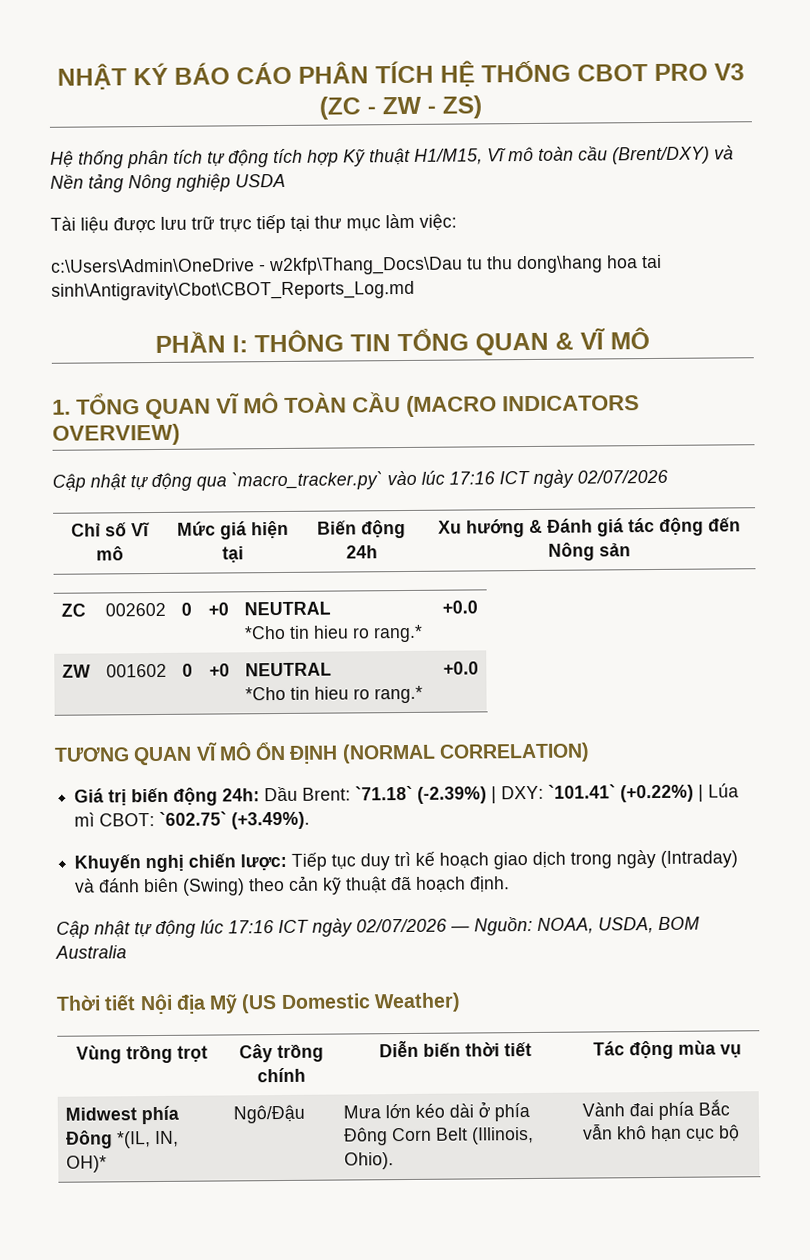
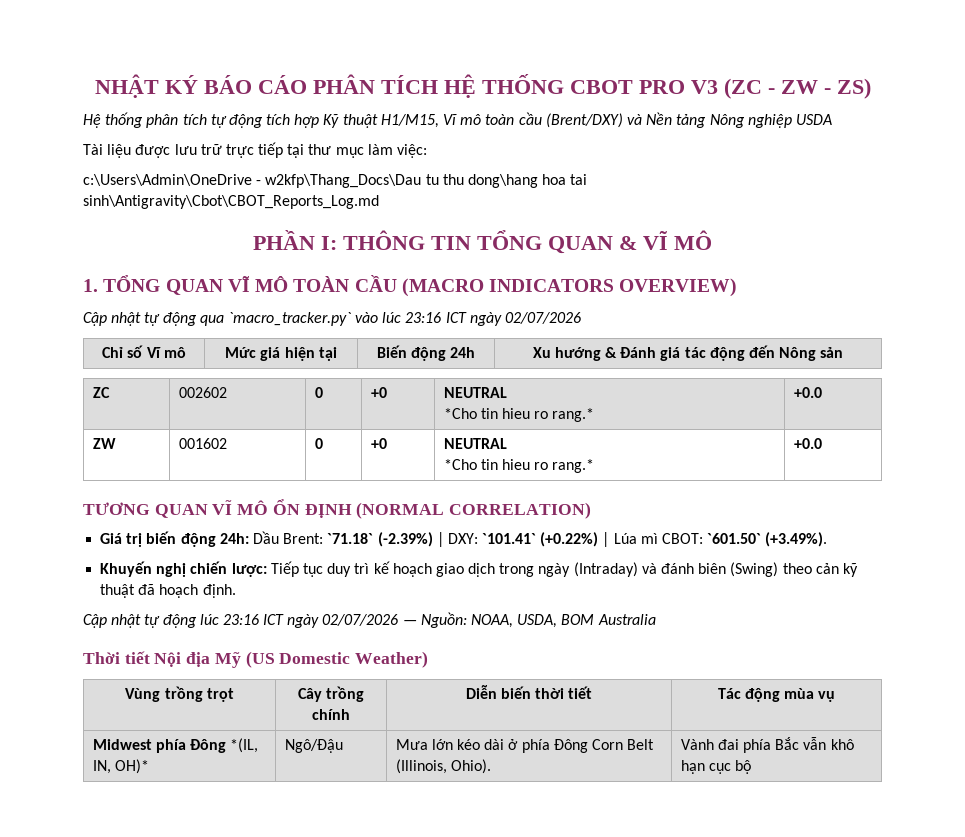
- Cập nhật tự động qua `macro_tracker.py` vào lúc 17:16 ICT ngày 02/07/2026
+ Cập nhật tự động qua `macro_tracker.py` vào lúc 23:16 ICT ngày 02/07/2026
- Giá trị biến động 24h: Dầu Brent: `71.18` (-2.39%) | DXY: `101.41` (+0.22%) | Lúa mì CBOT: `602.75` (+3.49%).
+ Giá trị biến động 24h: Dầu Brent: `71.18` (-2.39%) | DXY: `101.41` (+0.22%) | Lúa mì CBOT: `601.50` (+3.49%).
- Cập nhật tự động lúc 17:16 ICT ngày 02/07/2026 — Nguồn: NOAA, USDA, BOM Australia
+ Cập nhật tự động lúc 23:16 ICT ngày 02/07/2026 — Nguồn: NOAA, USDA, BOM Australia

